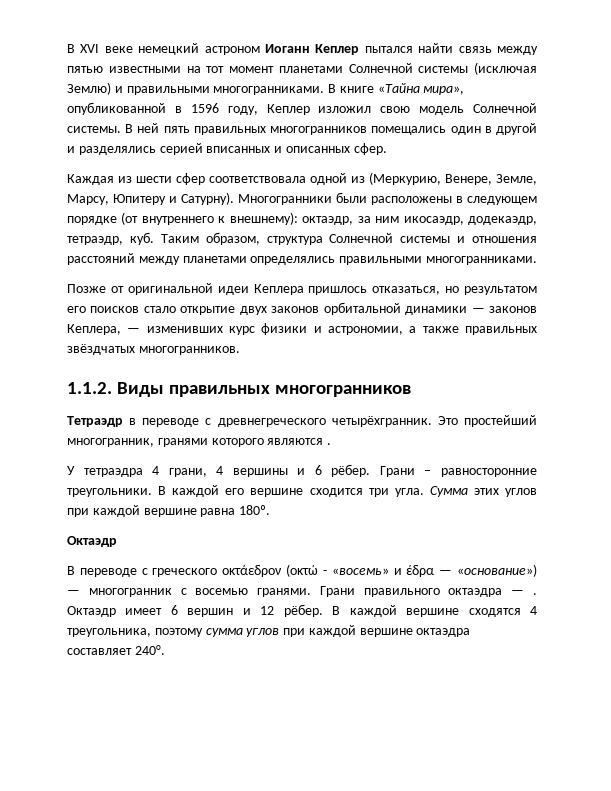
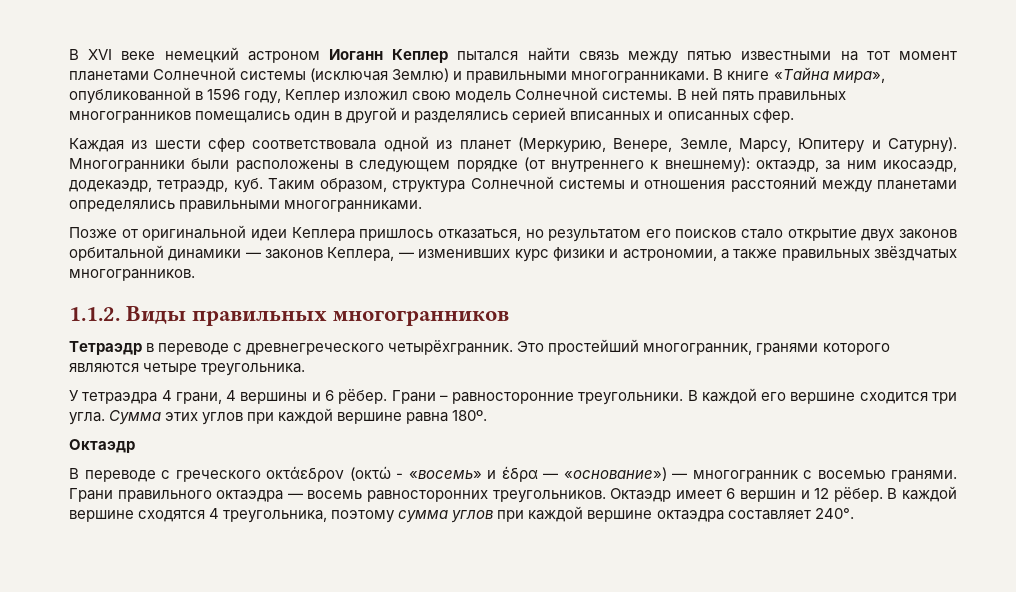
- Каждая из шести сфер соответствовала одной из (Меркурию, Венере, Земле, Марсу, Юпитеру и Сатурну).
+ Каждая из шести сфер соответствовала одной из планет (Меркурию, Венере, Земле, Марсу, Юпитеру и Сатурну).
- Это простейший многогранник, гранями которого являются .
+ Это простейший многогранник, гранями которого являются четыре треугольника.
- Грани правильного октаэдра — .
+ Грани правильного октаэдра — восемь равносторонних треугольников.

